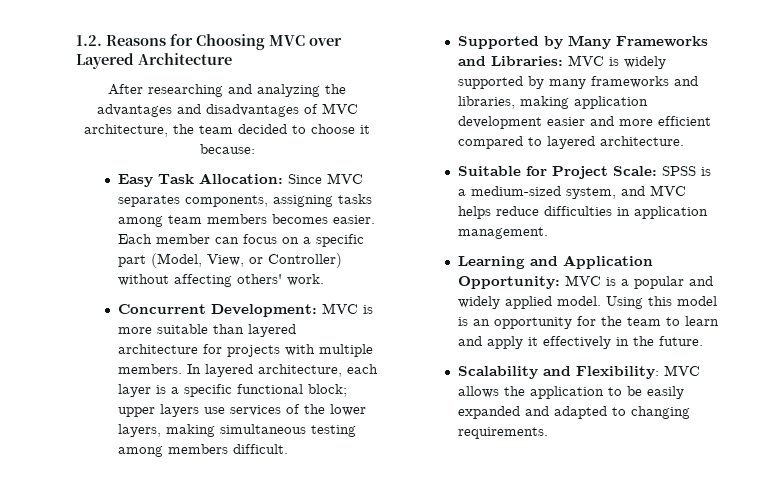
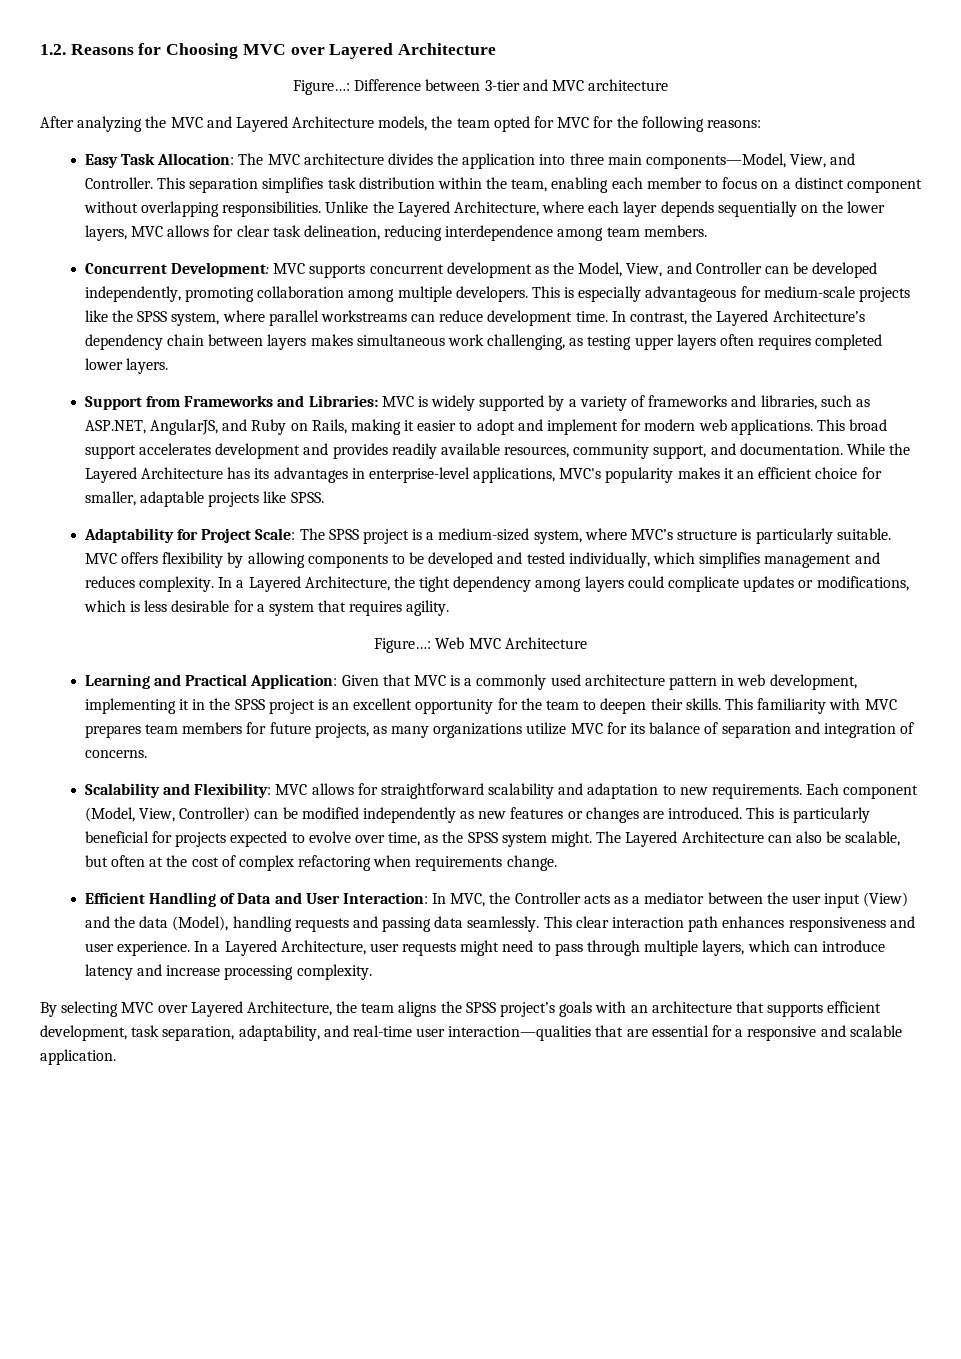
- After researching and analyzing the advantages and disadvantages of MVC architecture, the team decided to choose it because:
- Easy Task Allocation: Since MVC separates components, assigning tasks among team members becomes easier. Each member can focus on a specific part (Model, View, or Controller) without affecting others' work.
- Concurrent Development: MVC is more suitable than layered architecture for projects with multiple members. In layered architecture, each layer is a specific functional block; upper layers use services of the lower layers, making simultaneous testing among members difficult.
- Supported by Many Frameworks and Libraries: MVC is widely supported by many frameworks and libraries, making application development easier and more efficient compared to layered architecture.
- Suitable for Project Scale: SPSS is a medium-sized system, and MVC helps reduce difficulties in application management.
- Learning and Application Opportunity: MVC is a popular and widely applied model. Using this model is an opportunity for the team to learn and apply it effectively in the future.
+ Figure…: Difference between 3-tier and MVC architecture
+ After analyzing the MVC and Layered Architecture models, the team opted for MVC for the following reasons:
+ Easy Task Allocation: The MVC architecture divides the application into three main components—Model, View, and Controller. This separation simplifies task distribution within the team, enabling each member to focus on a distinct component without overlapping responsibilities. Unlike the Layered Architecture, where each layer depends sequentially on the lower layers, MVC allows for clear task delineation, reducing interdependence among team members.
+ Concurrent Development: MVC supports concurrent development as the Model, View, and Controller can be developed independently, promoting collaboration among multiple developers. This is especially advantageous for medium-scale projects like the SPSS system, where parallel workstreams can reduce development time. In contrast, the Layered Architecture’s dependency chain between layers makes simultaneous work challenging, as testing upper layers often requires completed lower layers.
+ Support from Frameworks and Libraries: MVC is widely supported by a variety of frameworks and libraries, such as ASP.NET, AngularJS, and Ruby on Rails, making it easier to adopt and implement for modern web applications. This broad support accelerates development and provides readily available resources, community support, and documentation. While the Layered Architecture has its advantages in enterprise-level applications, MVC's popularity makes it an efficient choice for smaller, adaptable projects like SPSS.
+ Adaptability for Project Scale: The SPSS project is a medium-sized system, where MVC’s structure is particularly suitable. MVC offers flexibility by allowing components to be developed and tested individually, which simplifies management and reduces complexity. In a Layered Architecture, the tight dependency among layers could complicate updates or modifications, which is less desirable for a system that requires agility.
+ Figure…: Web MVC Architecture
+ Learning and Practical Application: Given that MVC is a commonly used architecture pattern in web development, implementing it in the SPSS project is an excellent opportunity for the team to deepen their skills. This familiarity with MVC prepares team members for future projects, as many organizations utilize MVC for its balance of separation and integration of concerns.
- Scalability and Flexibility: MVC allows the application to be easily expanded and adapted to changing requirements.
+ Scalability and Flexibility: MVC allows for straightforward scalability and adaptation to new requirements. Each component (Model, View, Controller) can be modified independently as new features or changes are introduced. This is particularly beneficial for projects expected to evolve over time, as the SPSS system might. The Layered Architecture can also be scalable, but often at the cost of complex refactoring when requirements change.
+ Efficient Handling of Data and User Interaction: In MVC, the Controller acts as a mediator between the user input (View) and the data (Model), handling requests and passing data seamlessly. This clear interaction path enhances responsiveness and user experience. In a Layered Architecture, user requests might need to pass through multiple layers, which can introduce latency and increase processing complexity.
+ By selecting MVC over Layered Architecture, the team aligns the SPSS project’s goals with an architecture that supports efficient development, task separation, adaptability, and real-time user interaction—qualities that are essential for a responsive and scalable application.

